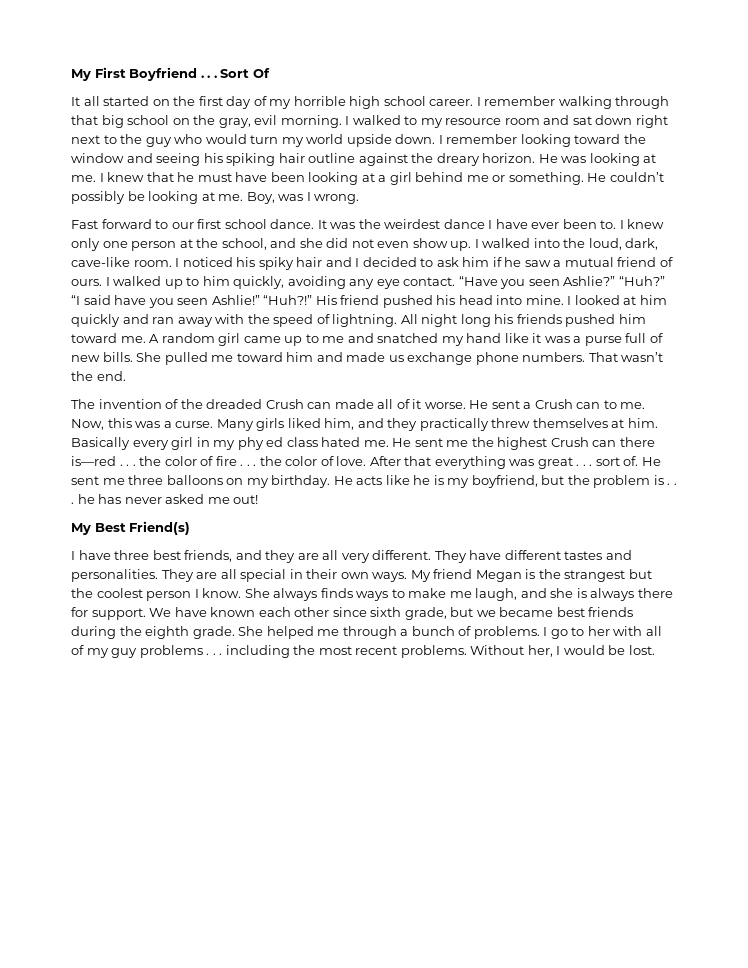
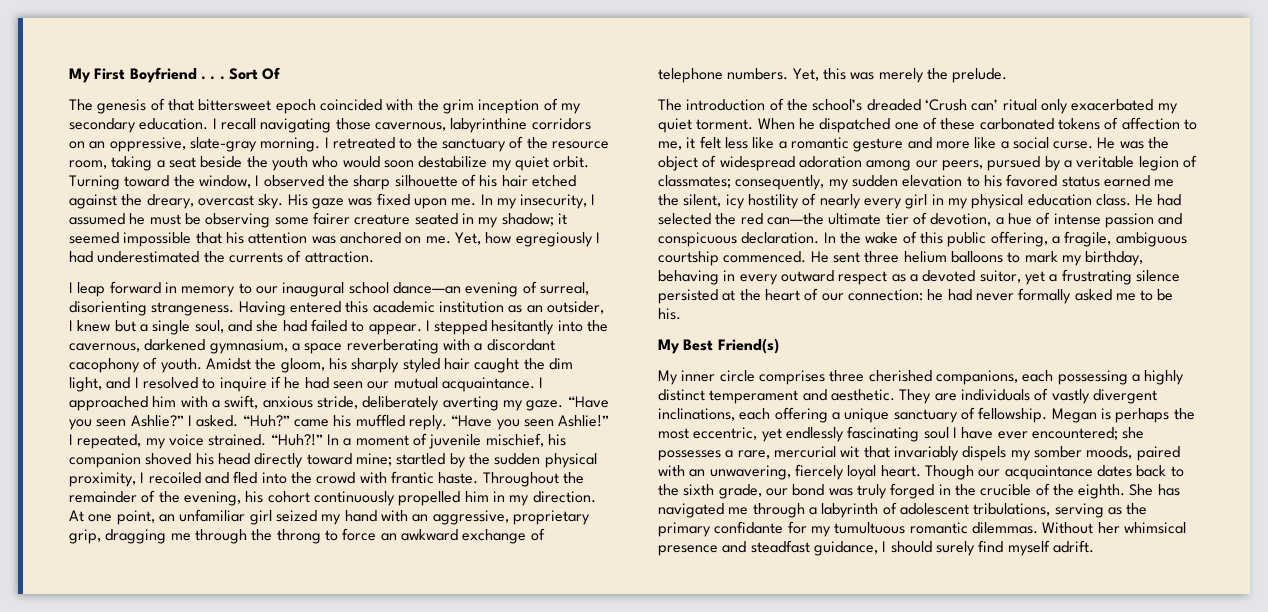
- It all started on the first day of my horrible high school career. I remember walking through that big school on the gray, evil morning. I walked to my resource room and sat down right next to the guy who would turn my world upside down. I remember looking toward the window and seeing his spiking hair outline against the dreary horizon. He was looking at me. I knew that he must have been looking at a girl behind me or something. He couldn’t possibly be looking at me. Boy, was I wrong.
- Fast forward to our first school dance. It was the weirdest dance I have ever been to. I knew only one person at the school, and she did not even show up. I walked into the loud, dark, cave-like room. I noticed his spiky hair and I decided to ask him if he saw a mutual friend of ours. I walked up to him quickly, avoiding any eye contact. “Have you seen Ashlie?” “Huh?” “I said have you seen Ashlie!” “Huh?!” His friend pushed his head into mine. I looked at him quickly and ran away with the speed of lightning. All night long his friends pushed him toward me. A random girl came up to me and snatched my hand like it was a purse full of new bills. She pulled me toward him and made us exchange phone numbers. That wasn’t the end.
- The invention of the dreaded Crush can made all of it worse. He sent a Crush can to me. Now, this was a curse. Many girls liked him, and they practically threw themselves at him. Basically every girl in my phy ed class hated me. He sent me the highest Crush can there is—red . . . the color of fire . . . the color of love. After that everything was great . . . sort of. He sent me three balloons on my birthday. He acts like he is my boyfriend, but the problem is . . . he has never asked me out!
+ The genesis of that bittersweet epoch coincided with the grim inception of my secondary education. I recall navigating those cavernous, labyrinthine corridors on an oppressive, slate-gray morning. I retreated to the sanctuary of the resource room, taking a seat beside the youth who would soon destabilize my quiet orbit. Turning toward the window, I observed the sharp silhouette of his hair etched against the dreary, overcast sky. His gaze was fixed upon me. In my insecurity, I assumed he must be observing some fairer creature seated in my shadow; it seemed impossible that his attention was anchored on me. Yet, how egregiously I had underestimated the currents of attraction.
+ I leap forward in memory to our inaugural school dance—an evening of surreal, disorienting strangeness. Having entered this academic institution as an outsider, I knew but a single soul, and she had failed to appear. I stepped hesitantly into the cavernous, darkened gymnasium, a space reverberating with a discordant cacophony of youth. Amidst the gloom, his sharply styled hair caught the dim light, and I resolved to inquire if he had seen our mutual acquaintance. I approached him with a swift, anxious stride, deliberately averting my gaze. “Have you seen Ashlie?” I asked. “Huh?” came his muffled reply. “Have you seen Ashlie!” I repeated, my voice strained. “Huh?!” In a moment of juvenile mischief, his companion shoved his head directly toward mine; startled by the sudden physical proximity, I recoiled and fled into the crowd with frantic haste. Throughout the remainder of the evening, his cohort continuously propelled him in my direction. At one point, an unfamiliar girl seized my hand with an aggressive, proprietary grip, dragging me through the throng to force an awkward exchange of telephone numbers. Yet, this was merely the prelude.
+ The introduction of the school’s dreaded ‘Crush can’ ritual only exacerbated my quiet torment. When he dispatched one of these carbonated tokens of affection to me, it felt less like a romantic gesture and more like a social curse. He was the object of widespread adoration among our peers, pursued by a veritable legion of classmates; consequently, my sudden elevation to his favored status earned me the silent, icy hostility of nearly every girl in my physical education class. He had selected the red can—the ultimate tier of devotion, a hue of intense passion and conspicuous declaration. In the wake of this public offering, a fragile, ambiguous courtship commenced. He sent three helium balloons to mark my birthday, behaving in every outward respect as a devoted suitor, yet a frustrating silence persisted at the heart of our connection: he had never formally asked me to be his.
  My Best Friend(s)
- I have three best friends, and they are all very different. They have different tastes and personalities. They are all special in their own ways. My friend Megan is the strangest but the coolest person I know. She always finds ways to make me laugh, and she is always there for support. We have known each other since sixth grade, but we became best friends during the eighth grade. She helped me through a bunch of problems. I go to her with all of my guy problems . . . including the most recent problems. Without her, I would be lost.
+ My inner circle comprises three cherished companions, each possessing a highly distinct temperament and aesthetic. They are individuals of vastly divergent inclinations, each offering a unique sanctuary of fellowship. Megan is perhaps the most eccentric, yet endlessly fascinating soul I have ever encountered; she possesses a rare, mercurial wit that invariably dispels my somber moods, paired with an unwavering, fiercely loyal heart. Though our acquaintance dates back to the sixth grade, our bond was truly forged in the crucible of the eighth. She has navigated me through a labyrinth of adolescent tribulations, serving as the primary confidante for my tumultuous romantic dilemmas. Without her whimsical presence and steadfast guidance, I should surely find myself adrift.

